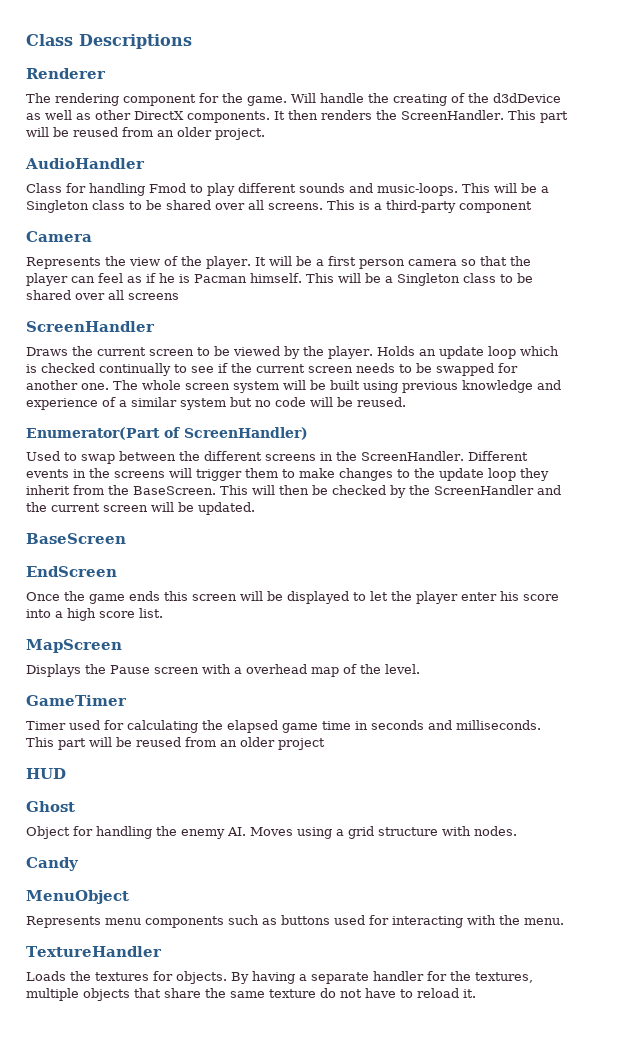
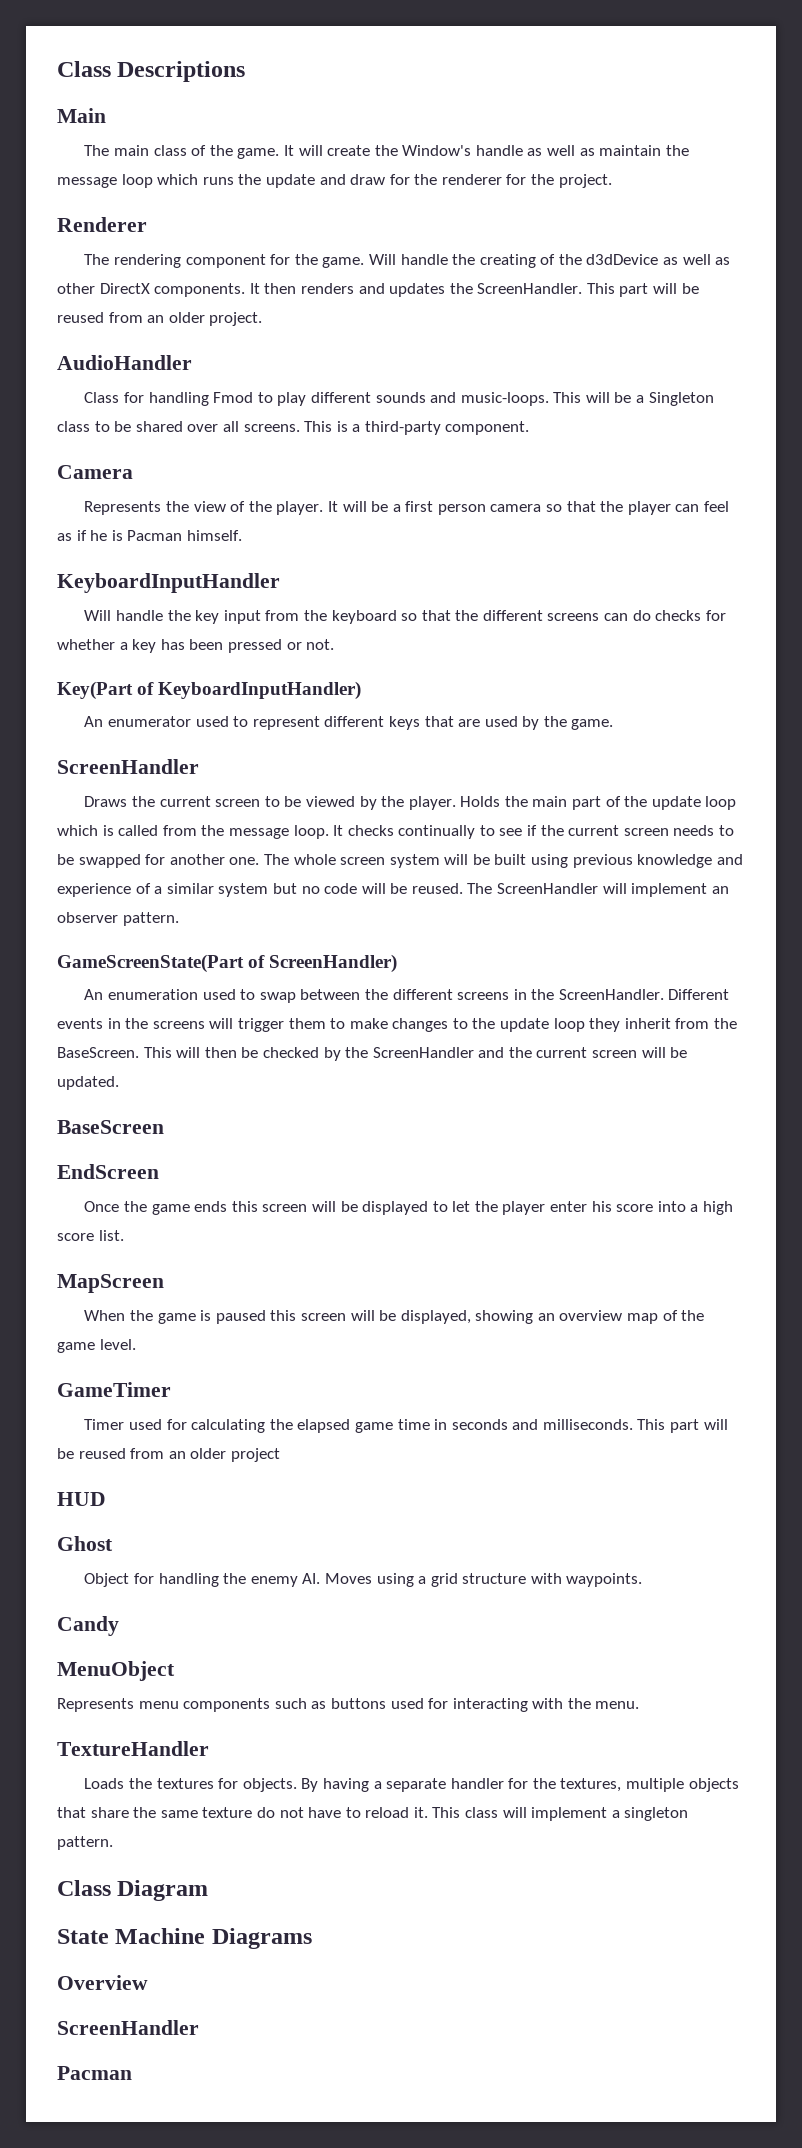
+ Main
+ The main class of the game. It will create the Window's handle as well as maintain the message loop which runs the update and draw for the renderer for the project.
- It then renders the ScreenHandler.
+ It then renders and updates the ScreenHandler.
- This is a third-party component
+ This is a third-party component.
- It will be a first person camera so that the player can feel as if he is Pacman himself. This will be a Singleton class to be shared over all screens
+ It will be a first person camera so that the player can feel as if he is Pacman himself.
+ KeyboardInputHandler
+ Will handle the key input from the keyboard so that the different screens can do checks for whether a key has been pressed or not.
+ Key(Part of KeyboardInputHandler)
+ An enumerator used to represent different keys that are used by the game.
- Holds an update loop which is checked continually to see if the current screen needs to be swapped for another one.
+ Holds the main part of the update loop which is called from the message loop. It checks continually to see if the current screen needs to be swapped for another one.
- The whole screen system will be built using previous knowledge and experience of a similar system but no code will be reused.
- Enumerator(Part of ScreenHandler)
+ The whole screen system will be built using previous knowledge and experience of a similar system but no code will be reused. The ScreenHandler will implement an observer pattern.
+ GameScreenState(Part of ScreenHandler)
- Used to swap between the different screens in the ScreenHandler.
+ An enumeration used to swap between the different screens in the ScreenHandler.
- Displays the Pause screen with a overhead map of the level.
+ When the game is paused this screen will be displayed, showing an overview map of the game level.
- Object for handling the enemy AI. Moves using a grid structure with nodes.
+ Object for handling the enemy AI. Moves using a grid structure with waypoints.
+ This class will implement a singleton pattern.
+ Class Diagram
+ State Machine Diagrams
+ Overview
+ ScreenHandler
+ Pacman

